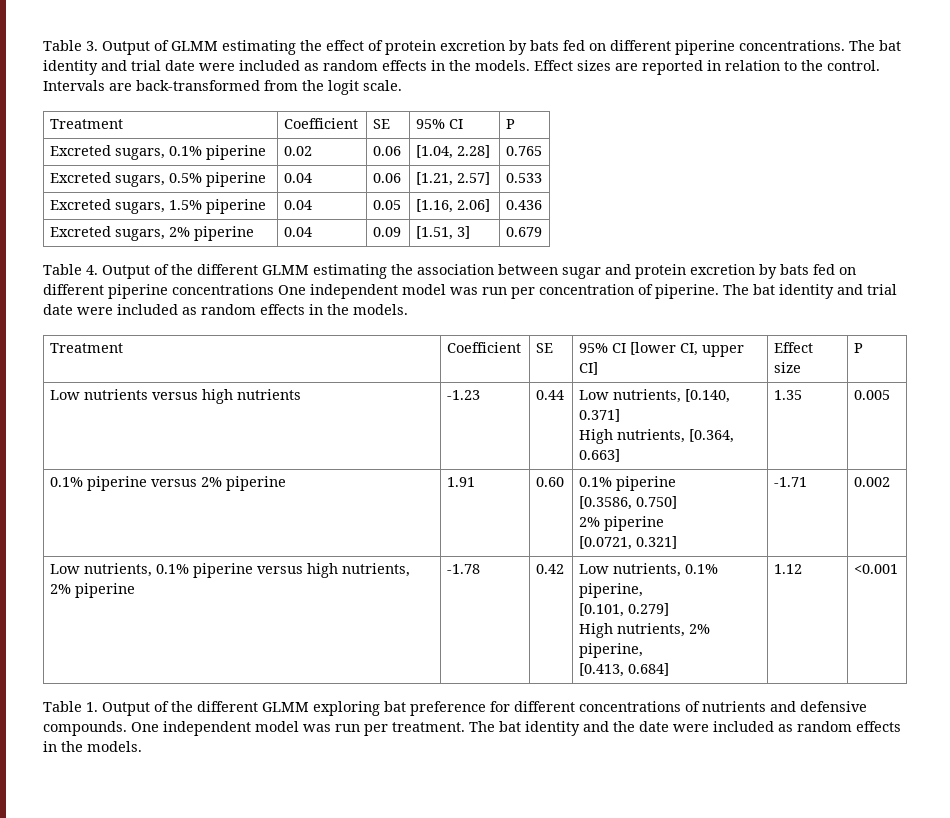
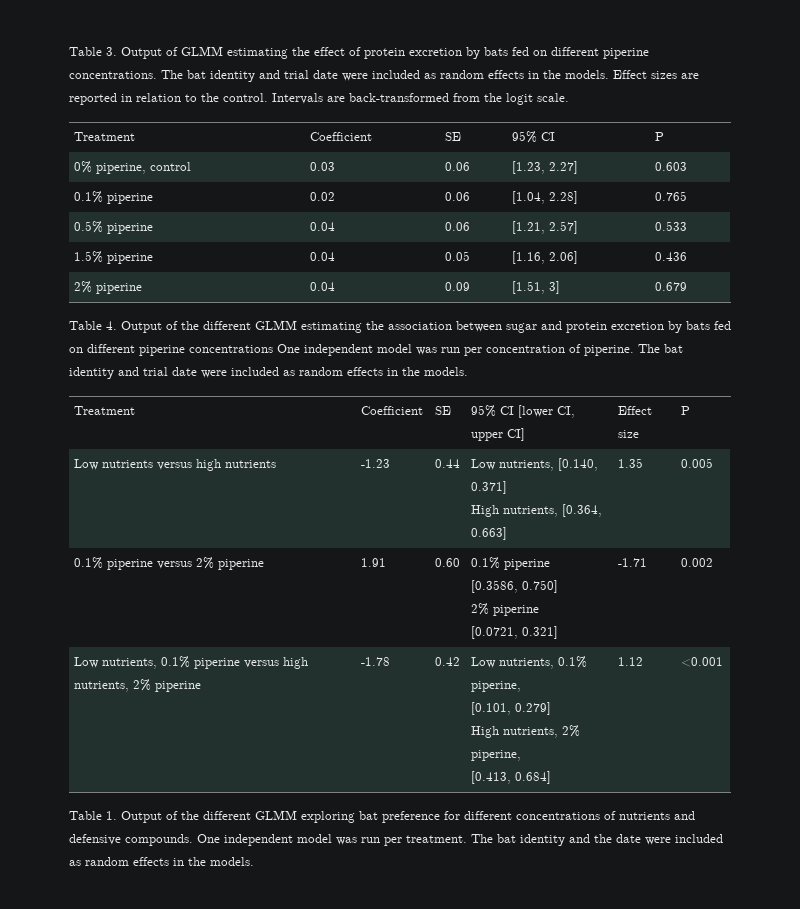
- Excreted sugars, 0.1% piperine | 0.02 | 0.06 | [1.04, 2.28] | 0.765
+ 0% piperine, control | 0.03 | 0.06 | [1.23, 2.27] | 0.603
+ 0.1% piperine | 0.02 | 0.06 | [1.04, 2.28] | 0.765
- Excreted sugars, 0.5% piperine | 0.04 | 0.06 | [1.21, 2.57] | 0.533
+ 0.5% piperine | 0.04 | 0.06 | [1.21, 2.57] | 0.533
- Excreted sugars, 1.5% piperine | 0.04 | 0.05 | [1.16, 2.06] | 0.436
+ 1.5% piperine | 0.04 | 0.05 | [1.16, 2.06] | 0.436
- Excreted sugars, 2% piperine | 0.04 | 0.09 | [1.51, 3] | 0.679
+ 2% piperine | 0.04 | 0.09 | [1.51, 3] | 0.679

